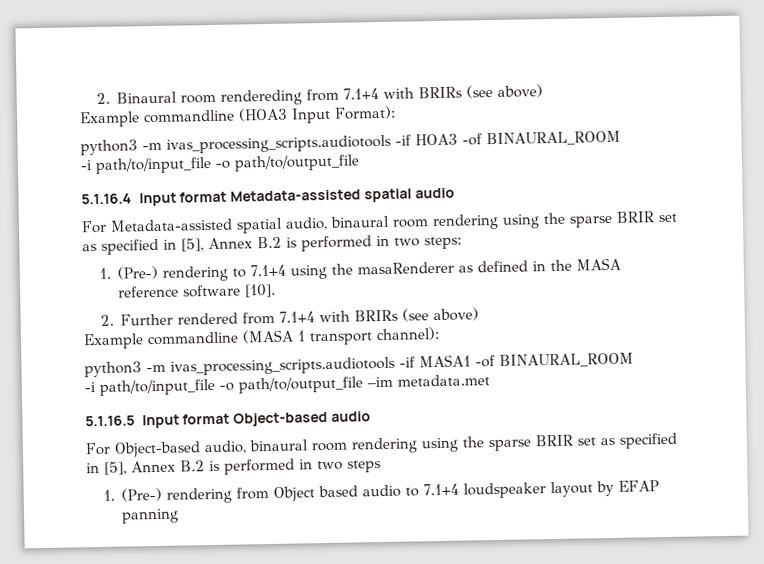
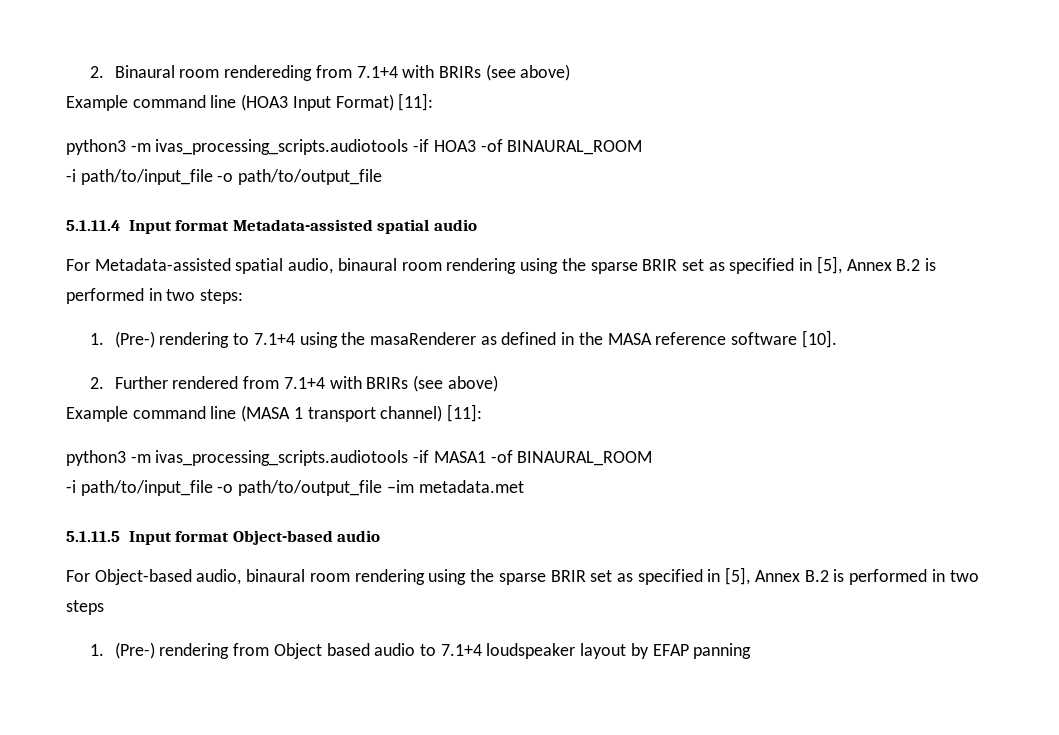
- Example commandline (HOA3 Input Format):
+ Example command line (HOA3 Input Format) [11]:
- 5.1.16.4 Input format Metadata-assisted spatial audio
+ 5.1.11.4 Input format Metadata-assisted spatial audio
- Example commandline (MASA 1 transport channel):
+ Example command line (MASA 1 transport channel) [11]:
- 5.1.16.5 Input format Object-based audio
+ 5.1.11.5 Input format Object-based audio

